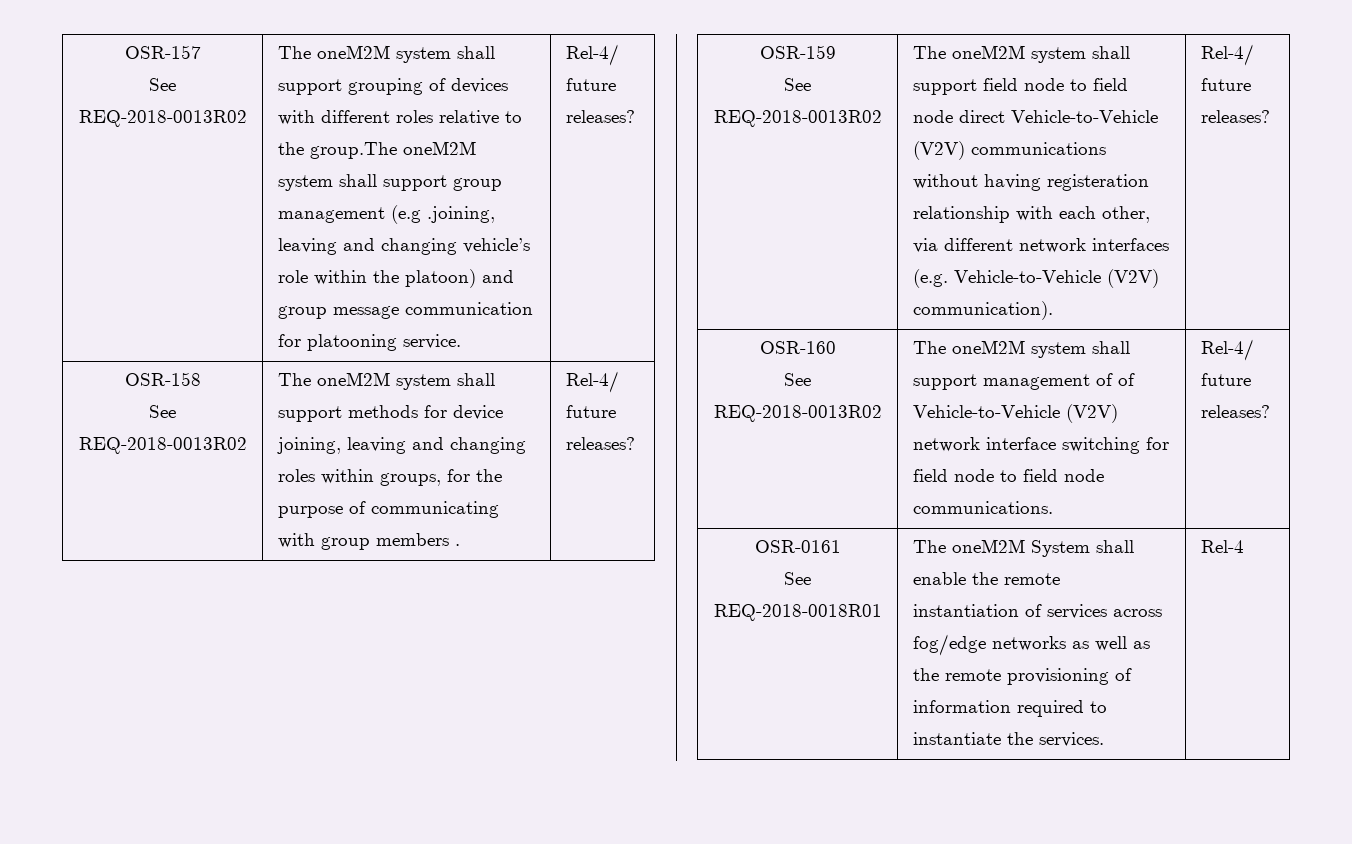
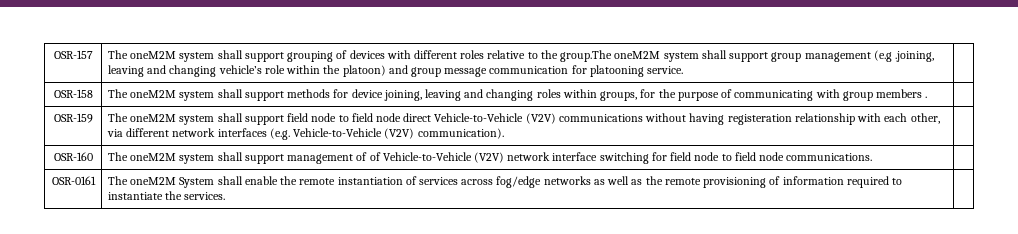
  OSR-157
- See REQ-2018-0013R02
- The oneM2M system shall support grouping of devices with different roles relative to the group.The oneM2M system shall support group management (e.g .joining, leaving and changing vehicle’s role within the platoon) and group message communication for platooning service. | Rel-4/ future releases?
+ The oneM2M system shall support grouping of devices with different roles relative to the group.The oneM2M system shall support group management (e.g .joining, leaving and changing vehicle’s role within the platoon) and group message communication for platooning service.
- OSR-158
- See REQ-2018-0013R02 | The oneM2M system shall support methods for device joining, leaving and changing roles within groups, for the purpose of communicating with group members . | Rel-4/ future releases?
+ OSR-158 | The oneM2M system shall support methods for device joining, leaving and changing roles within groups, for the purpose of communicating with group members . |
- OSR-159
- See REQ-2018-0013R02 | The oneM2M system shall support field node to field node direct Vehicle-to-Vehicle (V2V) communications without having registeration relationship with each other, via different network interfaces (e.g. Vehicle-to-Vehicle (V2V) communication). | Rel-4/ future releases?
+ OSR-159 | The oneM2M system shall support field node to field node direct Vehicle-to-Vehicle (V2V) communications without having registeration relationship with each other, via different network interfaces (e.g. Vehicle-to-Vehicle (V2V) communication). |
- OSR-160
- See REQ-2018-0013R02 | The oneM2M system shall support management of of Vehicle-to-Vehicle (V2V) network interface switching for field node to field node communications. | Rel-4/ future releases?
+ OSR-160 | The oneM2M system shall support management of of Vehicle-to-Vehicle (V2V) network interface switching for field node to field node communications. |
- OSR-0161
- See REQ-2018-0018R01 | The oneM2M System shall enable the remote instantiation of services across fog/edge networks as well as the remote provisioning of information required to instantiate the services. | Rel-4
+ OSR-0161 | The oneM2M System shall enable the remote instantiation of services across fog/edge networks as well as the remote provisioning of information required to instantiate the services. |

